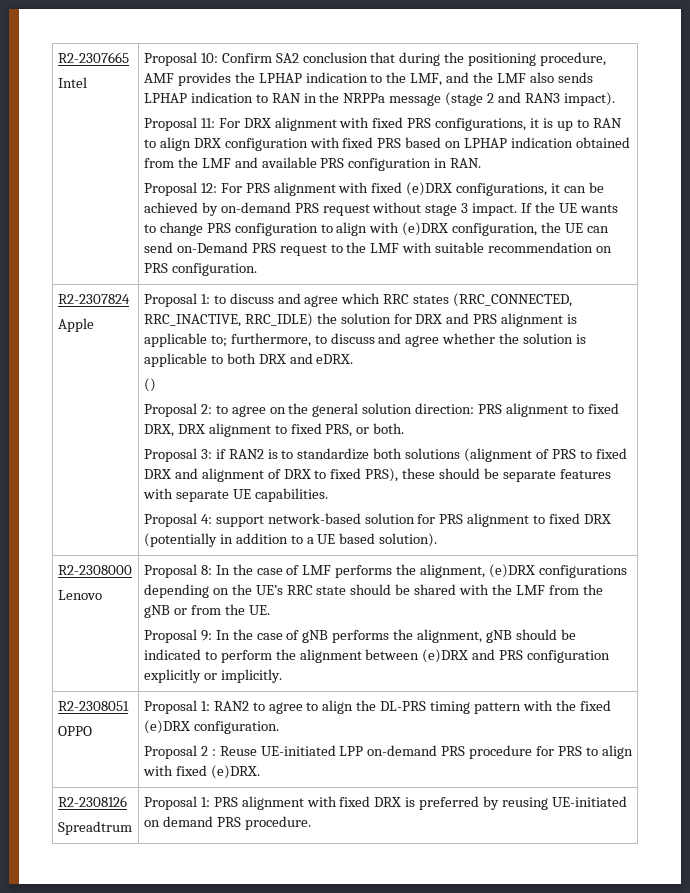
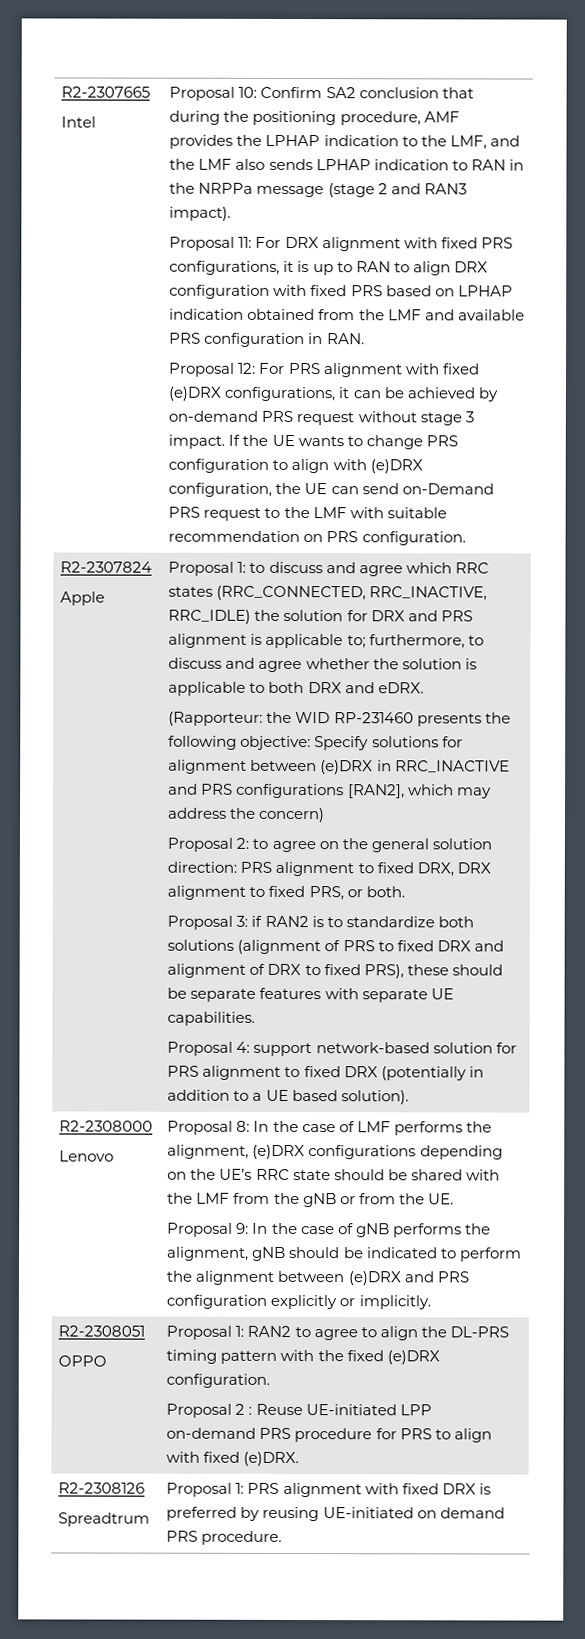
- ()
+ (Rapporteur: the WID RP-231460 presents the following objective: Specify solutions for alignment between (e)DRX in RRC_INACTIVE and PRS configurations [RAN2], which may address the concern)

